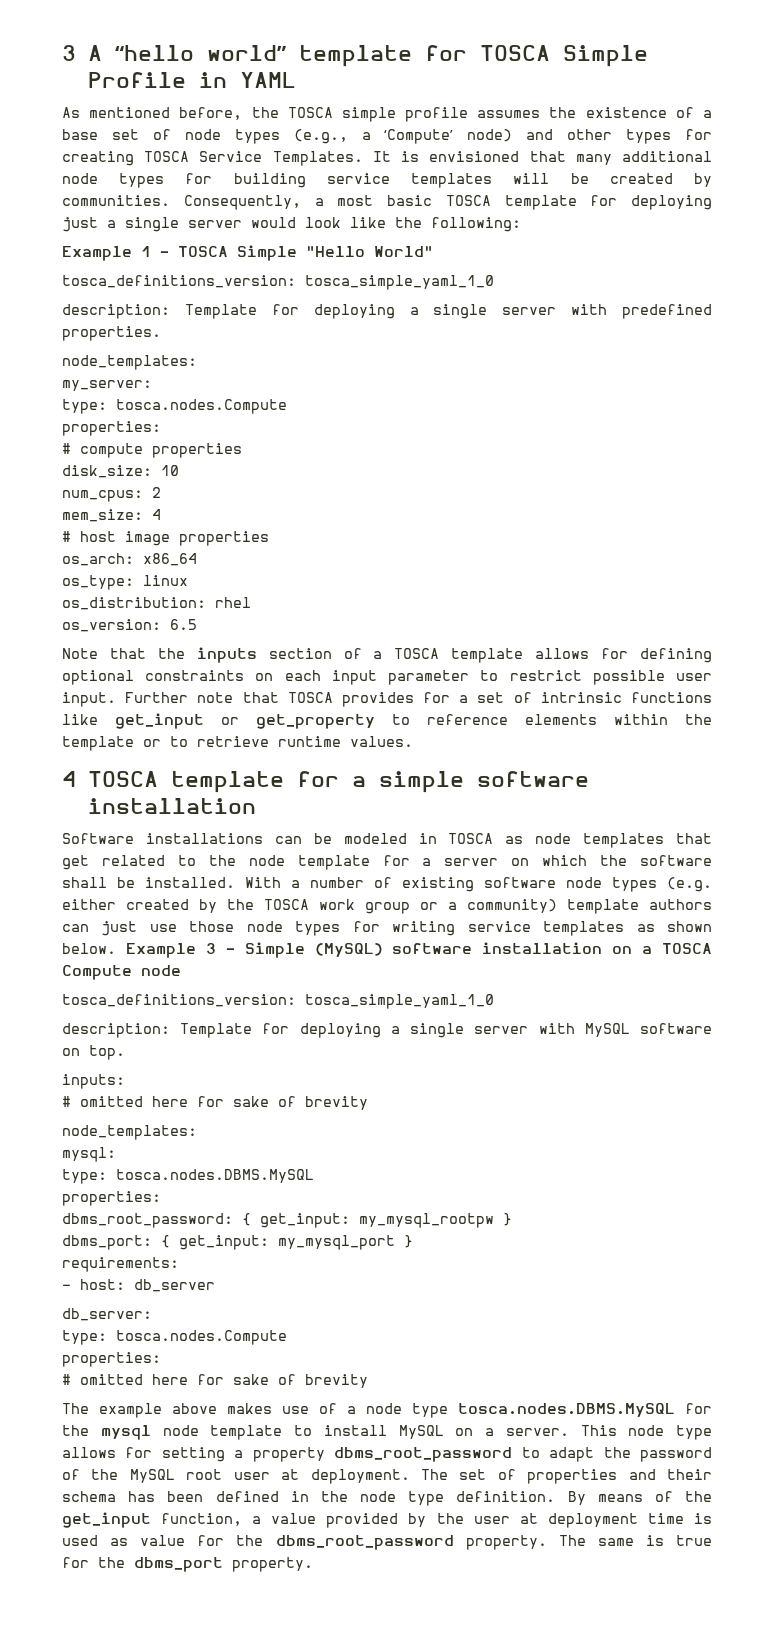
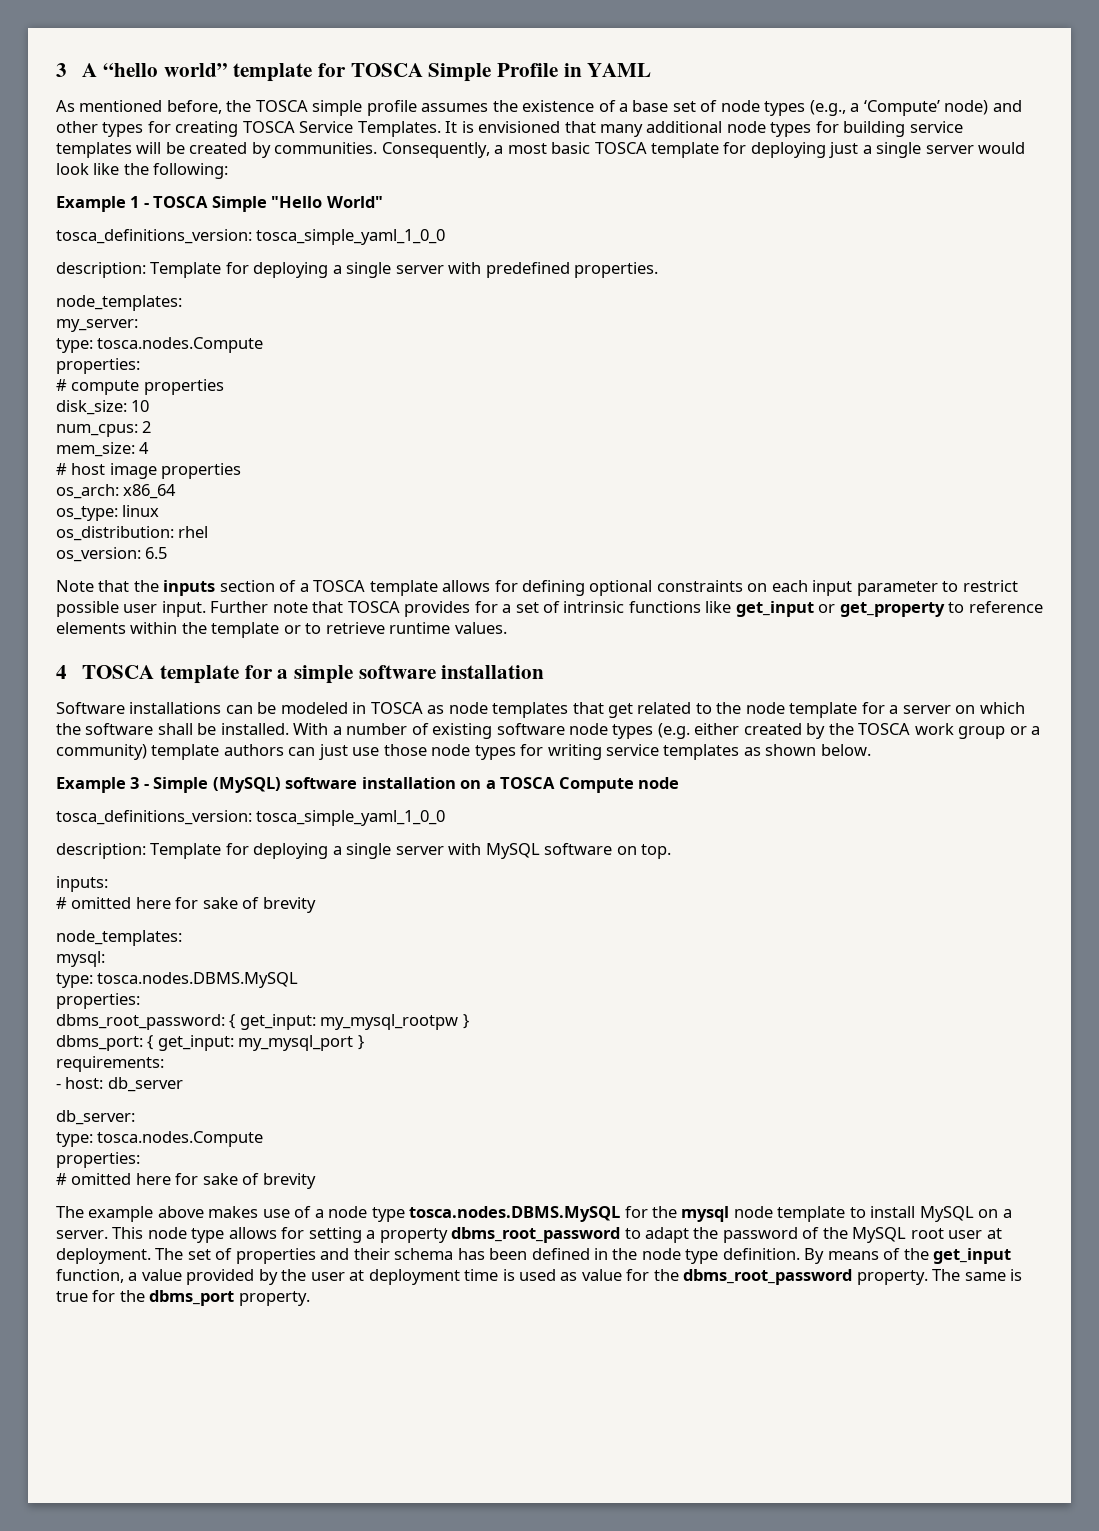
  Example 1 - TOSCA Simple "Hello World"
- tosca_definitions_version: tosca_simple_yaml_1_0
+ tosca_definitions_version: tosca_simple_yaml_1_0_0
- With a number of existing software node types (e.g. either created by the TOSCA work group or a community) template authors can just use those node types for writing service templates as shown below. Example 3 - Simple (MySQL) software installation on a TOSCA Compute node
- tosca_definitions_version: tosca_simple_yaml_1_0
+ With a number of existing software node types (e.g. either created by the TOSCA work group or a community) template authors can just use those node types for writing service templates as shown below.
+ Example 3 - Simple (MySQL) software installation on a TOSCA Compute node
+ tosca_definitions_version: tosca_simple_yaml_1_0_0

